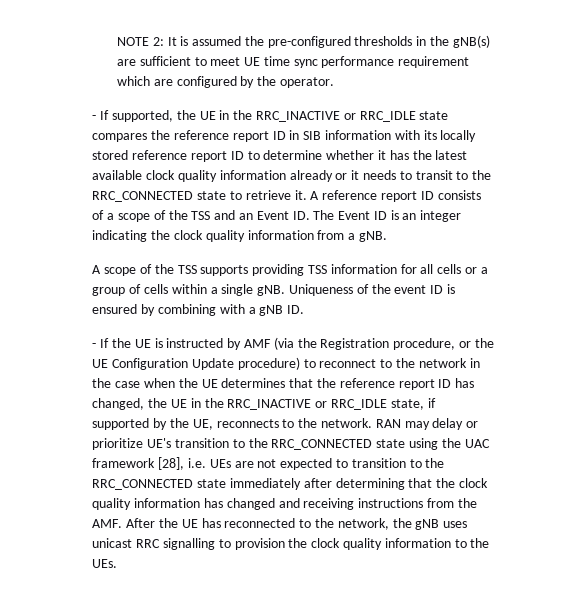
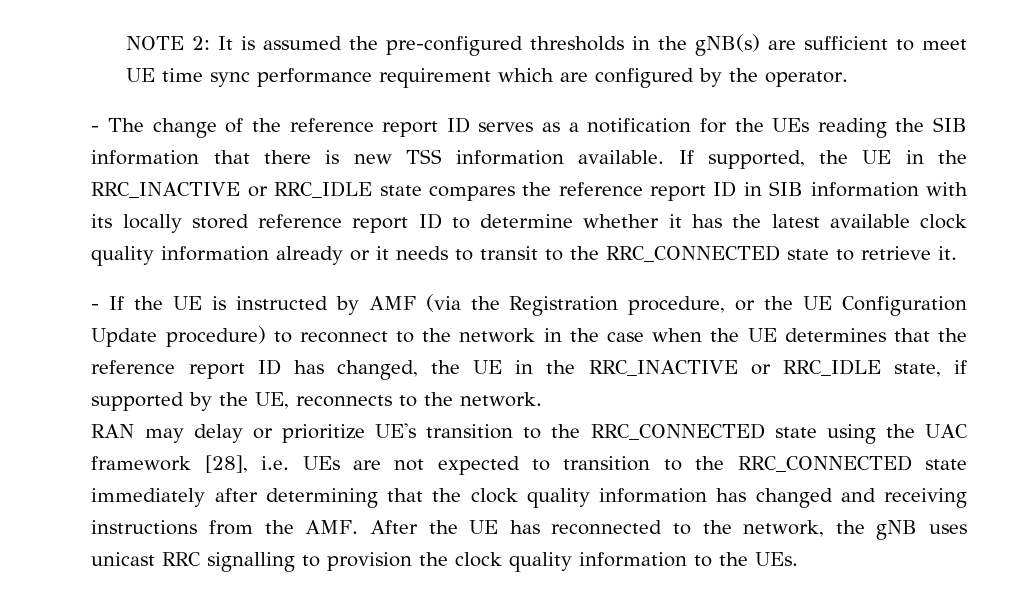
- - If supported, the UE in the RRC_INACTIVE or RRC_IDLE state compares the reference report ID in SIB information with its locally stored reference report ID to determine whether it has the latest available clock quality information already or it needs to transit to the RRC_CONNECTED state to retrieve it. A reference report ID consists of a scope of the TSS and an Event ID. The Event ID is an integer indicating the clock quality information from a gNB.
- A scope of the TSS supports providing TSS information for all cells or a group of cells within a single gNB. Uniqueness of the event ID is ensured by combining with a gNB ID.
+ - The change of the reference report ID serves as a notification for the UEs reading the SIB information that there is new TSS information available. If supported, the UE in the RRC_INACTIVE or RRC_IDLE state compares the reference report ID in SIB information with its locally stored reference report ID to determine whether it has the latest available clock quality information already or it needs to transit to the RRC_CONNECTED state to retrieve it.
- - If the UE is instructed by AMF (via the Registration procedure, or the UE Configuration Update procedure) to reconnect to the network in the case when the UE determines that the reference report ID has changed, the UE in the RRC_INACTIVE or RRC_IDLE state, if supported by the UE, reconnects to the network. RAN may delay or prioritize UE's transition to the RRC_CONNECTED state using the UAC framework [28], i.e. UEs are not expected to transition to the RRC_CONNECTED state immediately after determining that the clock quality information has changed and receiving instructions from the AMF. After the UE has reconnected to the network, the gNB uses unicast RRC signalling to provision the clock quality information to the UEs.
+ - If the UE is instructed by AMF (via the Registration procedure, or the UE Configuration Update procedure) to reconnect to the network in the case when the UE determines that the reference report ID has changed, the UE in the RRC_INACTIVE or RRC_IDLE state, if supported by the UE, reconnects to the network.
+ RAN may delay or prioritize UE's transition to the RRC_CONNECTED state using the UAC framework [28], i.e. UEs are not expected to transition to the RRC_CONNECTED state immediately after determining that the clock quality information has changed and receiving instructions from the AMF. After the UE has reconnected to the network, the gNB uses unicast RRC signalling to provision the clock quality information to the UEs.

